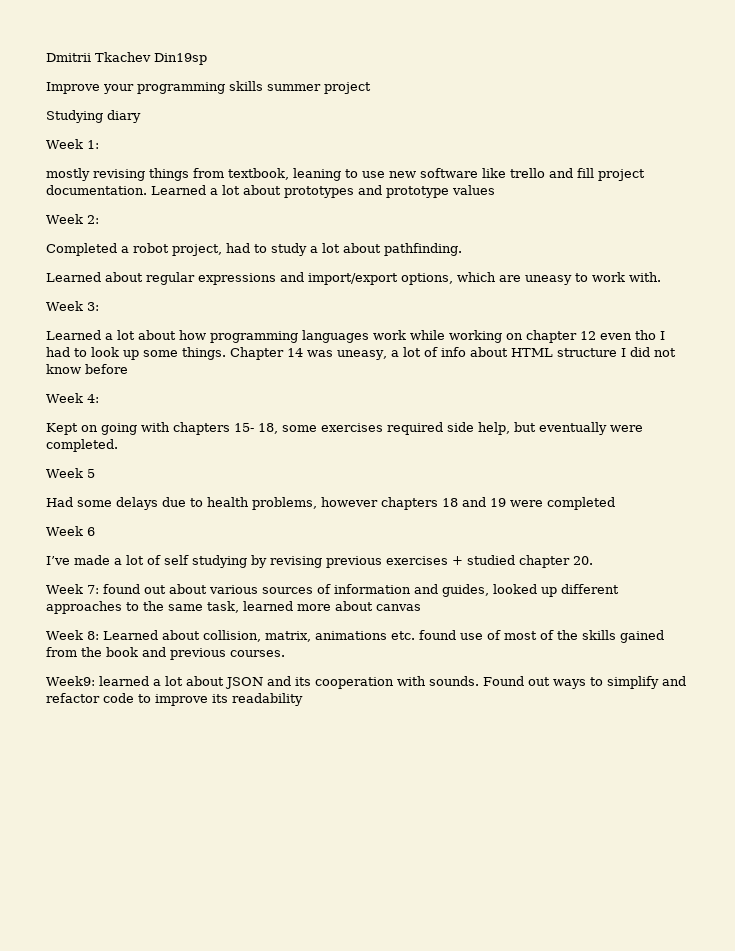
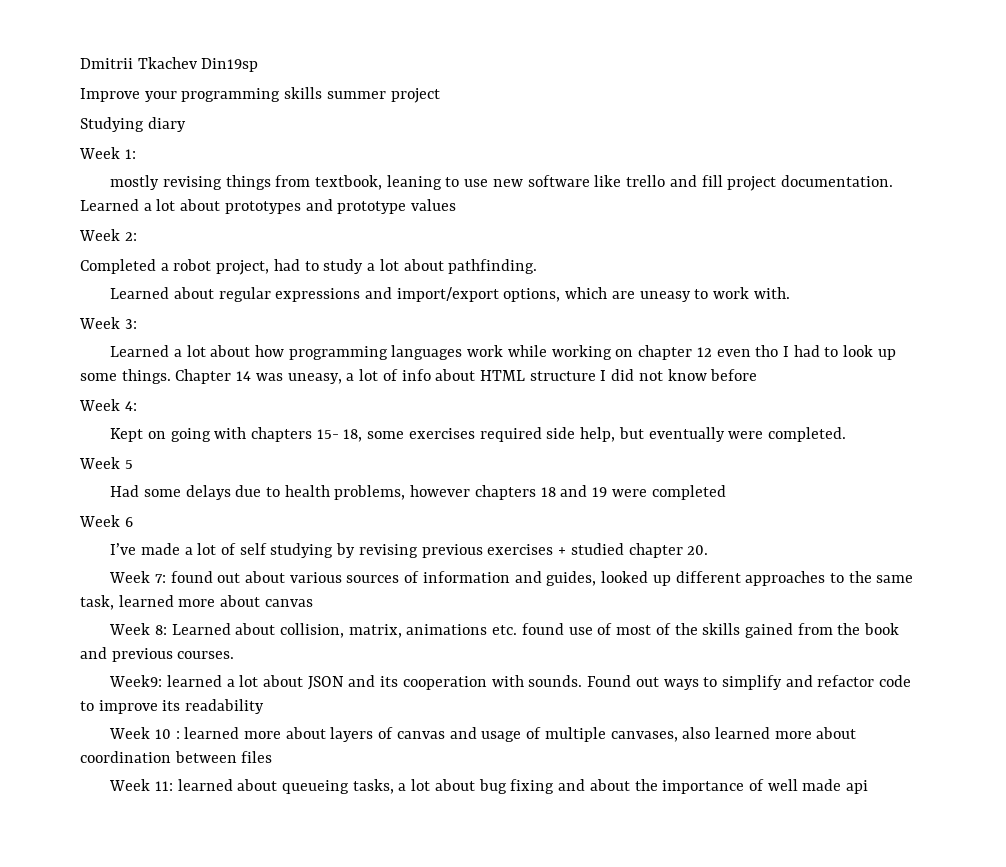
+ Week 10 : learned more about layers of canvas and usage of multiple canvases, also learned more about coordination between files
+ Week 11: learned about queueing tasks, a lot about bug fixing and about the importance of well made api

